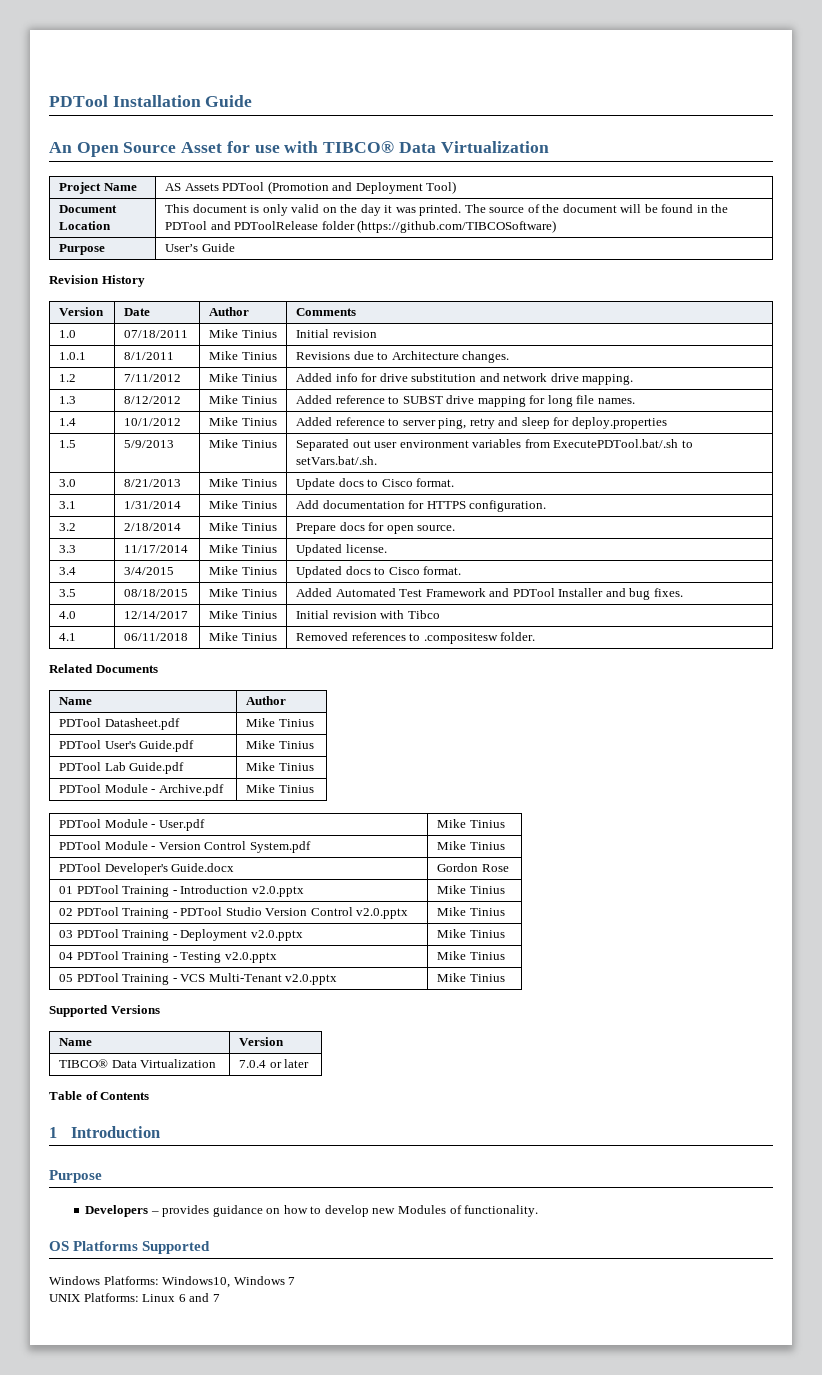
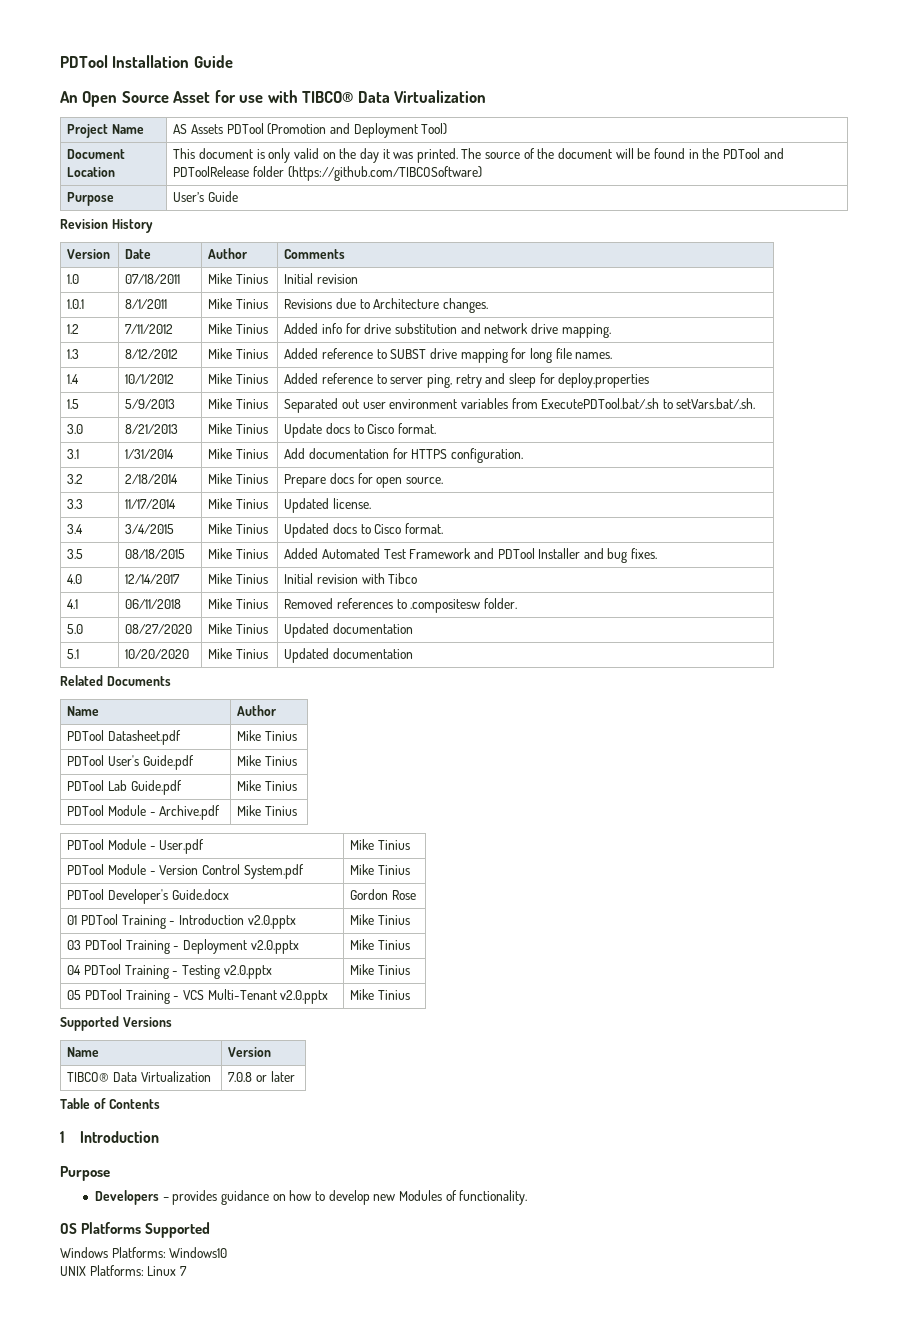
+ 5.0 | 08/27/2020 | Mike Tinius | Updated documentation
+ 5.1 | 10/20/2020 | Mike Tinius | Updated documentation
- 02 PDTool Training - PDTool Studio Version Control v2.0.pptx | Mike Tinius
- TIBCO® Data Virtualization | 7.0.4 or later
+ TIBCO® Data Virtualization | 7.0.8 or later
- Windows Platforms: Windows10, Windows 7
+ Windows Platforms: Windows10
- UNIX Platforms: Linux 6 and 7
+ UNIX Platforms: Linux 7

